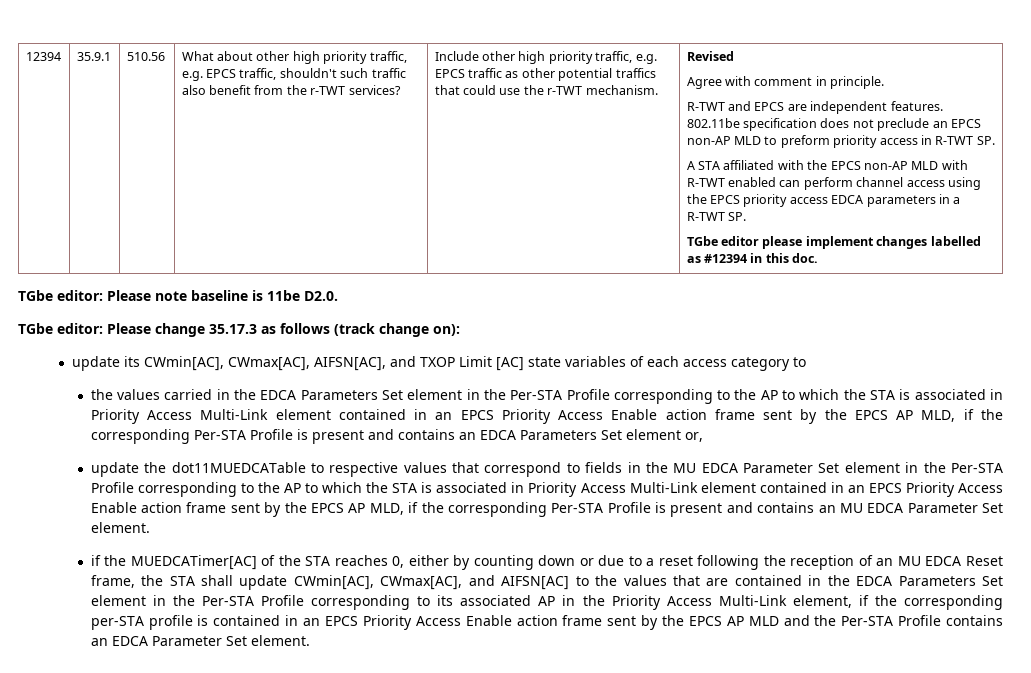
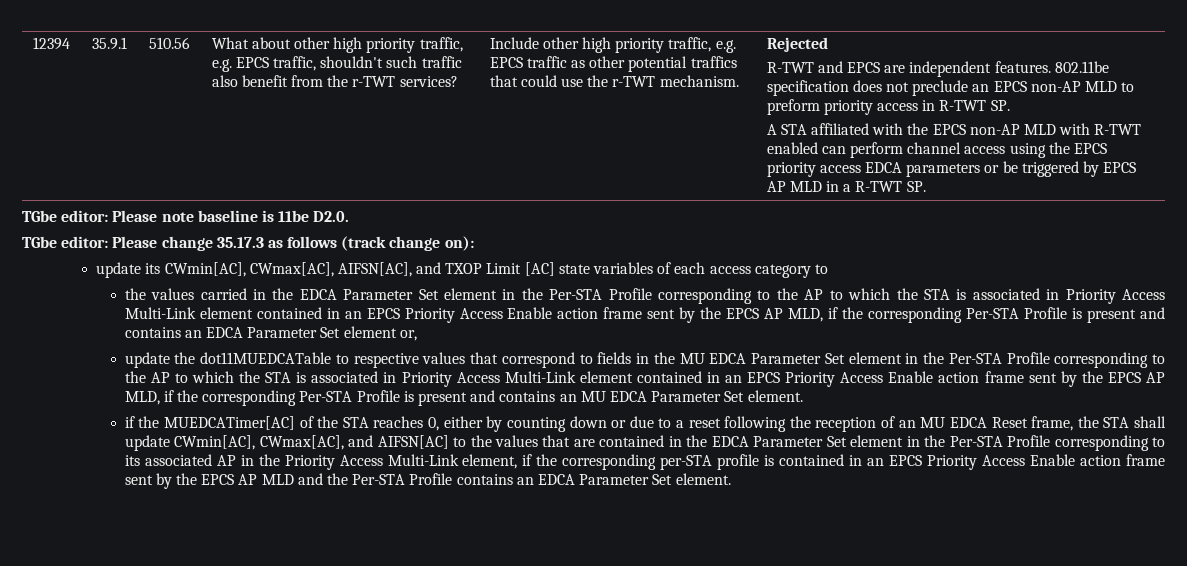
- Revised
- Agree with comment in principle.
+ Rejected
- A STA affiliated with the EPCS non-AP MLD with R-TWT enabled can perform channel access using the EPCS priority access EDCA parameters in a R-TWT SP.
- TGbe editor please implement changes labelled as #12394 in this doc.
+ A STA affiliated with the EPCS non-AP MLD with R-TWT enabled can perform channel access using the EPCS priority access EDCA parameters or be triggered by EPCS AP MLD in a R-TWT SP.
- the values carried in the EDCA Parameters Set element in the Per-STA Profile corresponding to the AP to which the STA is associated in Priority Access Multi-Link element contained in an EPCS Priority Access Enable action frame sent by the EPCS AP MLD, if the corresponding Per-STA Profile is present and contains an EDCA Parameters Set element or,
+ the values carried in the EDCA Parameter Set element in the Per-STA Profile corresponding to the AP to which the STA is associated in Priority Access Multi-Link element contained in an EPCS Priority Access Enable action frame sent by the EPCS AP MLD, if the corresponding Per-STA Profile is present and contains an EDCA Parameter Set element or,
- if the MUEDCATimer[AC] of the STA reaches 0, either by counting down or due to a reset following the reception of an MU EDCA Reset frame, the STA shall update CWmin[AC], CWmax[AC], and AIFSN[AC] to the values that are contained in the EDCA Parameters Set element in the Per-STA Profile corresponding to its associated AP in the Priority Access Multi-Link element, if the corresponding per-STA profile is contained in an EPCS Priority Access Enable action frame sent by the EPCS AP MLD and the Per-STA Profile contains an EDCA Parameter Set element.
+ if the MUEDCATimer[AC] of the STA reaches 0, either by counting down or due to a reset following the reception of an MU EDCA Reset frame, the STA shall update CWmin[AC], CWmax[AC], and AIFSN[AC] to the values that are contained in the EDCA Parameter Set element in the Per-STA Profile corresponding to its associated AP in the Priority Access Multi-Link element, if the corresponding per-STA profile is contained in an EPCS Priority Access Enable action frame sent by the EPCS AP MLD and the Per-STA Profile contains an EDCA Parameter Set element.

